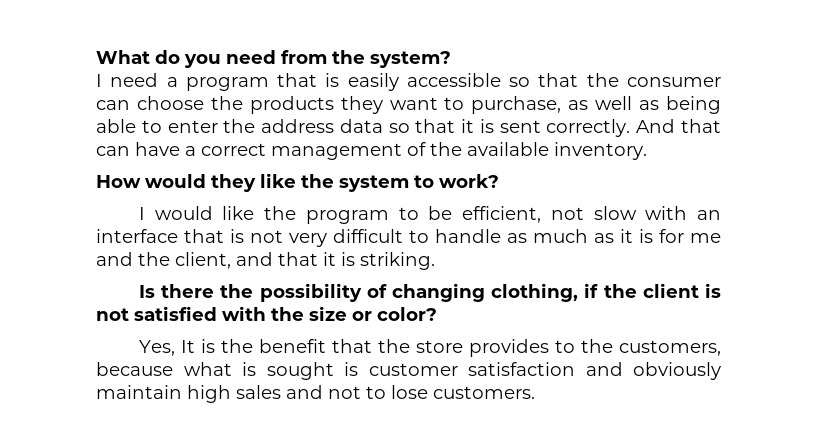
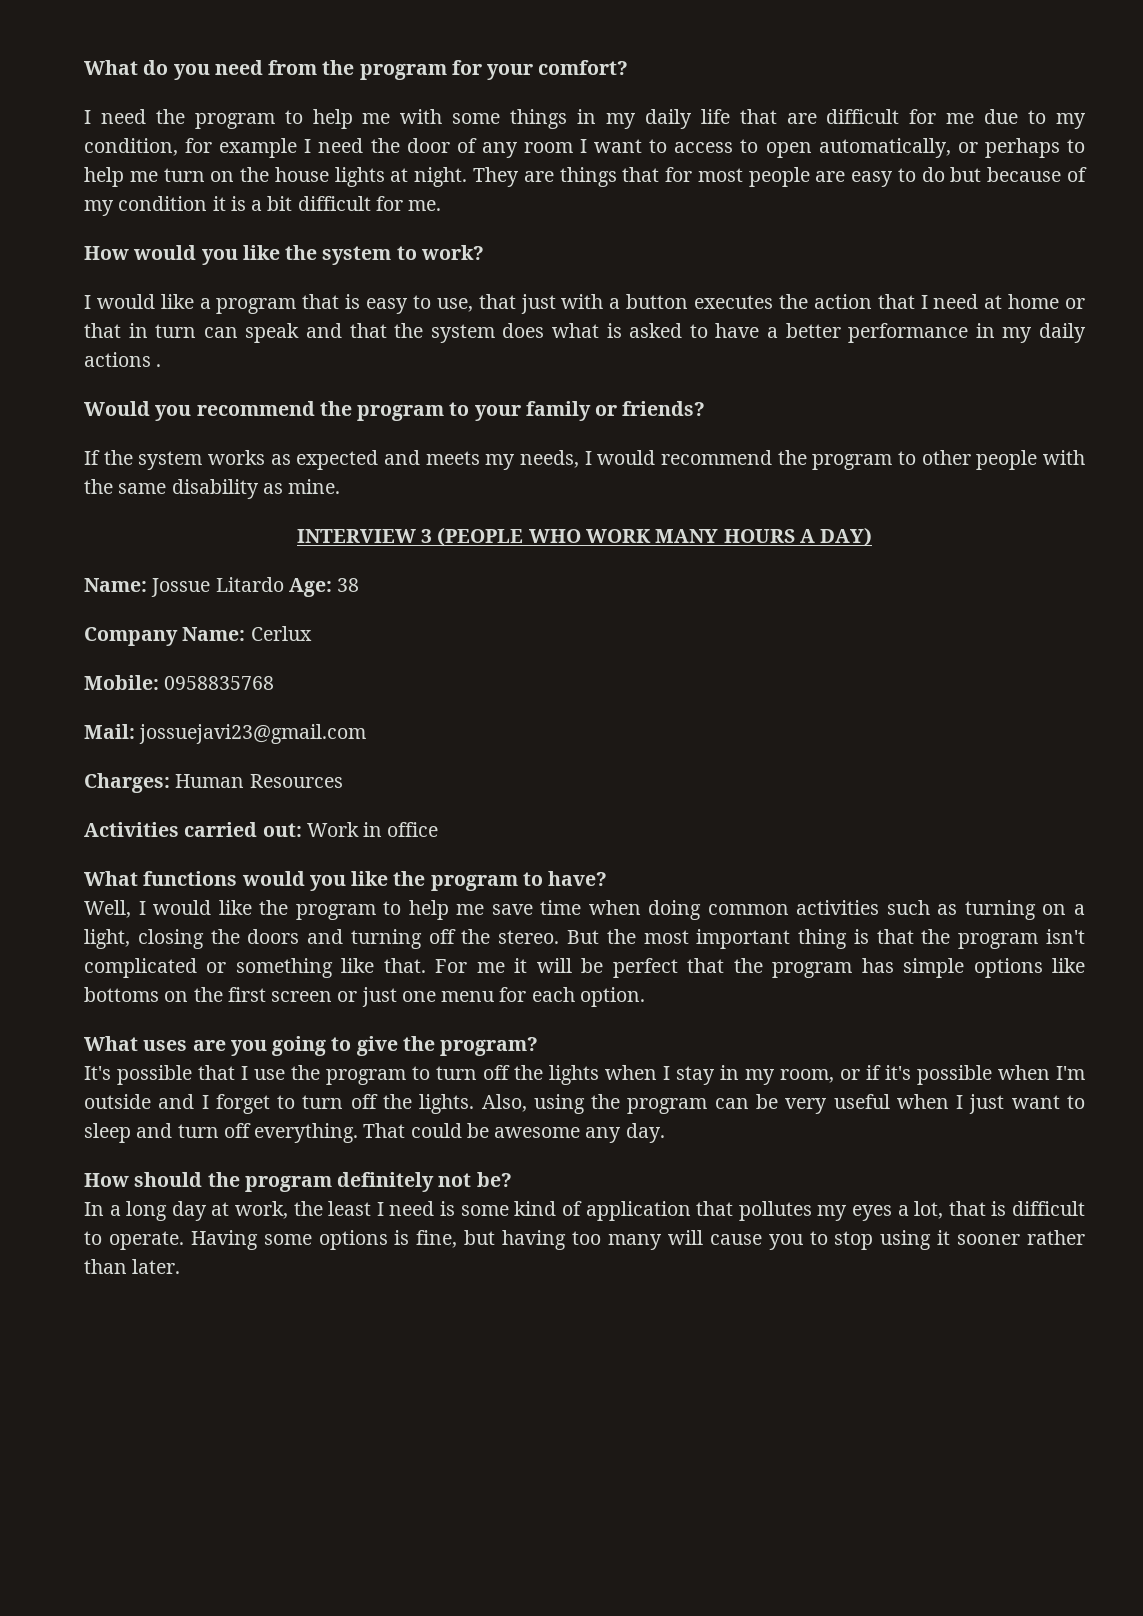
- What do you need from the system?
- I need a program that is easily accessible so that the consumer can choose the products they want to purchase, as well as being able to enter the address data so that it is sent correctly. And that can have a correct management of the available inventory.
+ What do you need from the program for your comfort?
+ I need the program to help me with some things in my daily life that are difficult for me due to my condition, for example I need the door of any room I want to access to open automatically, or perhaps to help me turn on the house lights at night. They are things that for most people are easy to do but because of my condition it is a bit difficult for me.
- How would they like the system to work?
+ How would you like the system to work?
- I would like the program to be efficient, not slow with an interface that is not very difficult to handle as much as it is for me and the client, and that it is striking.
- Is there the possibility of changing clothing, if the client is not satisfied with the size or color?
- Yes, It is the benefit that the store provides to the customers, because what is sought is customer satisfaction and obviously maintain high sales and not to lose customers.
+ I would like a program that is easy to use, that just with a button executes the action that I need at home or that in turn can speak and that the system does what is asked to have a better performance in my daily actions .
+ Would you recommend the program to your family or friends?
+ If the system works as expected and meets my needs, I would recommend the program to other people with the same disability as mine.
+ INTERVIEW 3 (PEOPLE WHO WORK MANY HOURS A DAY)
+ Name: Jossue Litardo Age: 38
+ Company Name: Cerlux
+ Mobile: 0958835768
+ Mail: jossuejavi23@gmail.com
+ Charges: Human Resources
+ Activities carried out: Work in office
+ What functions would you like the program to have?
+ Well, I would like the program to help me save time when doing common activities such as turning on a light, closing the doors and turning off the stereo. But the most important thing is that the program isn't complicated or something like that. For me it will be perfect that the program has simple options like bottoms on the first screen or just one menu for each option.
+ What uses are you going to give the program?
+ It's possible that I use the program to turn off the lights when I stay in my room, or if it's possible when I'm outside and I forget to turn off the lights. Also, using the program can be very useful when I just want to sleep and turn off everything. That could be awesome any day.
+ How should the program definitely not be?
+ In a long day at work, the least I need is some kind of application that pollutes my eyes a lot, that is difficult to operate. Having some options is fine, but having too many will cause you to stop using it sooner rather than later.

